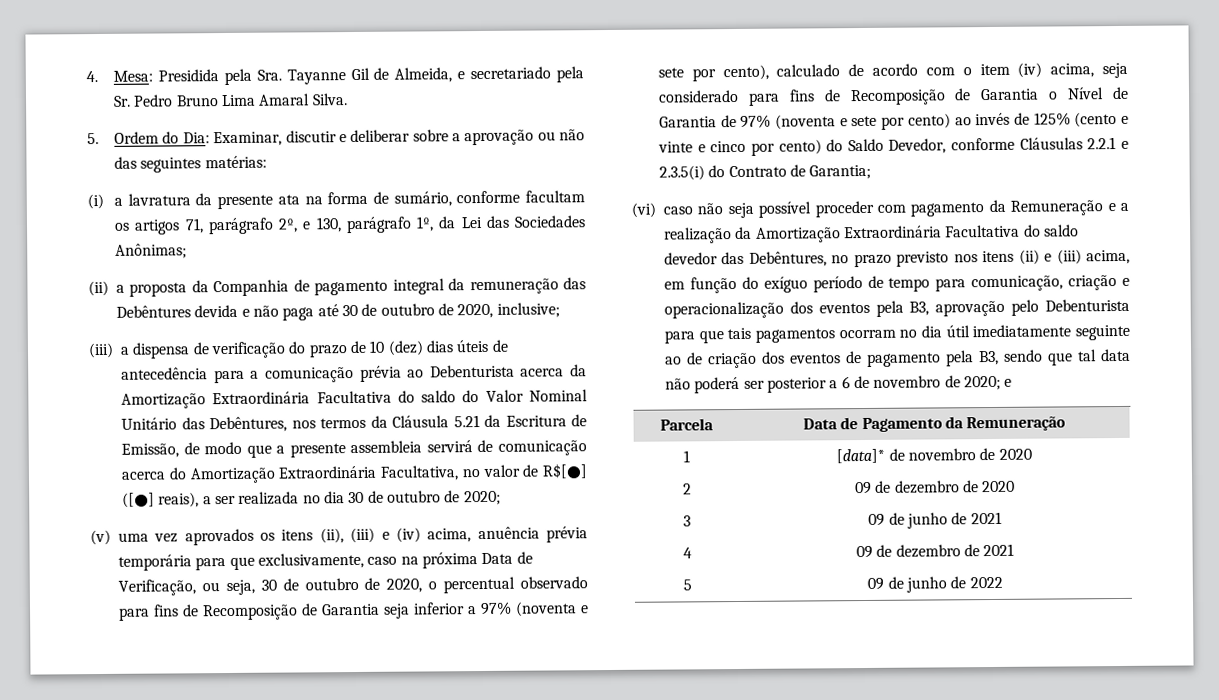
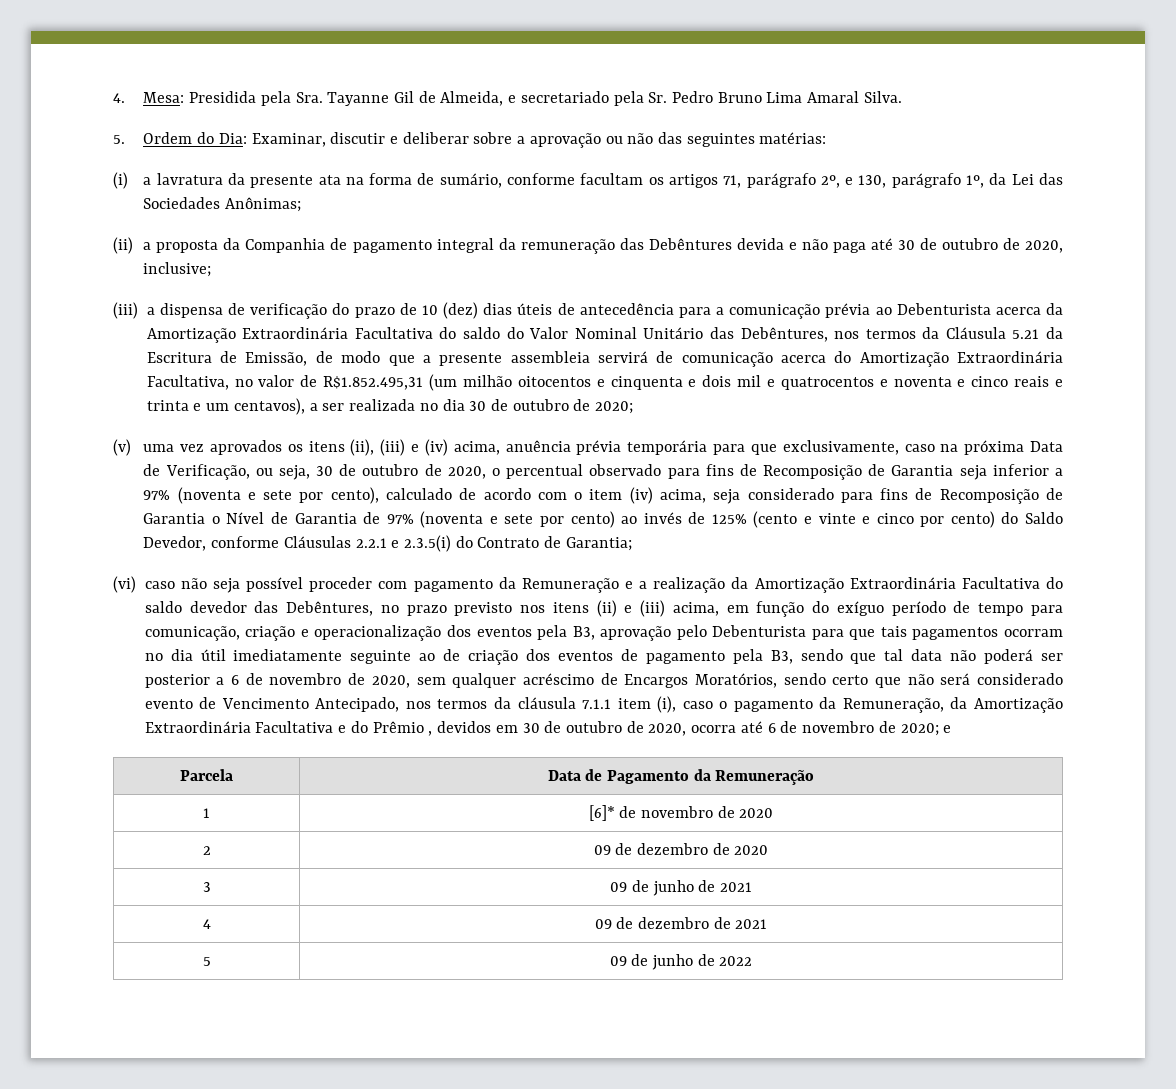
- (iii) a dispensa de verificação do prazo de 10 (dez) dias úteis de antecedência para a comunicação prévia ao Debenturista acerca da Amortização Extraordinária Facultativa do saldo do Valor Nominal Unitário das Debêntures, nos termos da Cláusula 5.21 da Escritura de Emissão, de modo que a presente assembleia servirá de comunicação acerca do Amortização Extraordinária Facultativa, no valor de R$[●] ([●] reais), a ser realizada no dia 30 de outubro de 2020;
+ (iii) a dispensa de verificação do prazo de 10 (dez) dias úteis de antecedência para a comunicação prévia ao Debenturista acerca da Amortização Extraordinária Facultativa do saldo do Valor Nominal Unitário das Debêntures, nos termos da Cláusula 5.21 da Escritura de Emissão, de modo que a presente assembleia servirá de comunicação acerca do Amortização Extraordinária Facultativa, no valor de R$1.852.495,31 (um milhão oitocentos e cinquenta e dois mil e quatrocentos e noventa e cinco reais e trinta e um centavos), a ser realizada no dia 30 de outubro de 2020;
- (vi) caso não seja possível proceder com pagamento da Remuneração e a realização da Amortização Extraordinária Facultativa do saldo devedor das Debêntures, no prazo previsto nos itens (ii) e (iii) acima, em função do exíguo período de tempo para comunicação, criação e operacionalização dos eventos pela B3, aprovação pelo Debenturista para que tais pagamentos ocorram no dia útil imediatamente seguinte ao de criação dos eventos de pagamento pela B3, sendo que tal data não poderá ser posterior a 6 de novembro de 2020;
+ (vi) caso não seja possível proceder com pagamento da Remuneração e a realização da Amortização Extraordinária Facultativa do saldo devedor das Debêntures, no prazo previsto nos itens (ii) e (iii) acima, em função do exíguo período de tempo para comunicação, criação e operacionalização dos eventos pela B3, aprovação pelo Debenturista para que tais pagamentos ocorram no dia útil imediatamente seguinte ao de criação dos eventos de pagamento pela B3, sendo que tal data não poderá ser posterior a 6 de novembro de 2020, sem qualquer acréscimo de Encargos Moratórios, sendo certo que não será considerado evento de Vencimento Antecipado, nos termos da cláusula 7.1.1 item (i), caso o pagamento da Remuneração, da Amortização Extraordinária Facultativa e do Prêmio , devidos em 30 de outubro de 2020, ocorra até 6 de novembro de 2020;
- 1 | [data]* de novembro de 2020
+ 1 | [6]* de novembro de 2020

